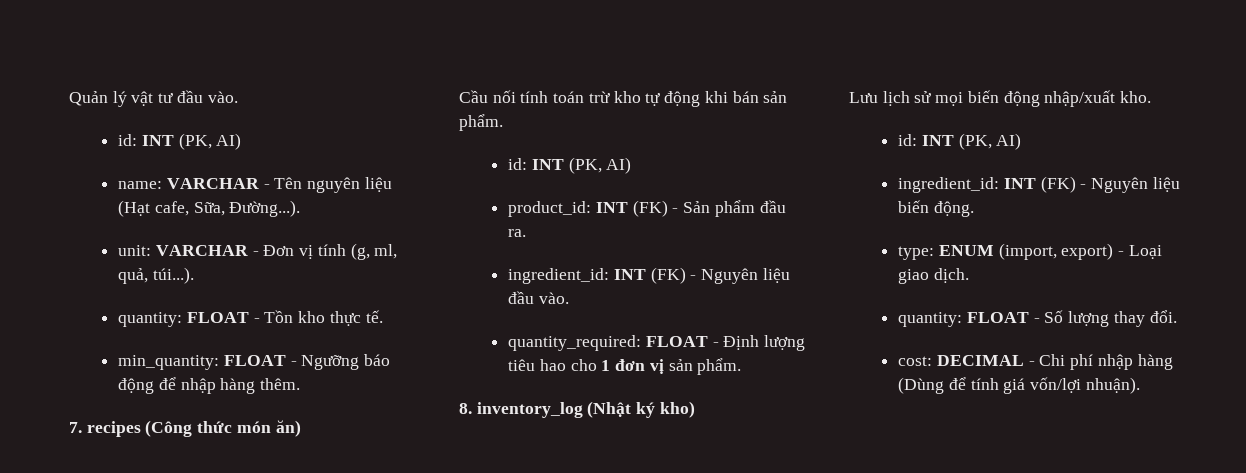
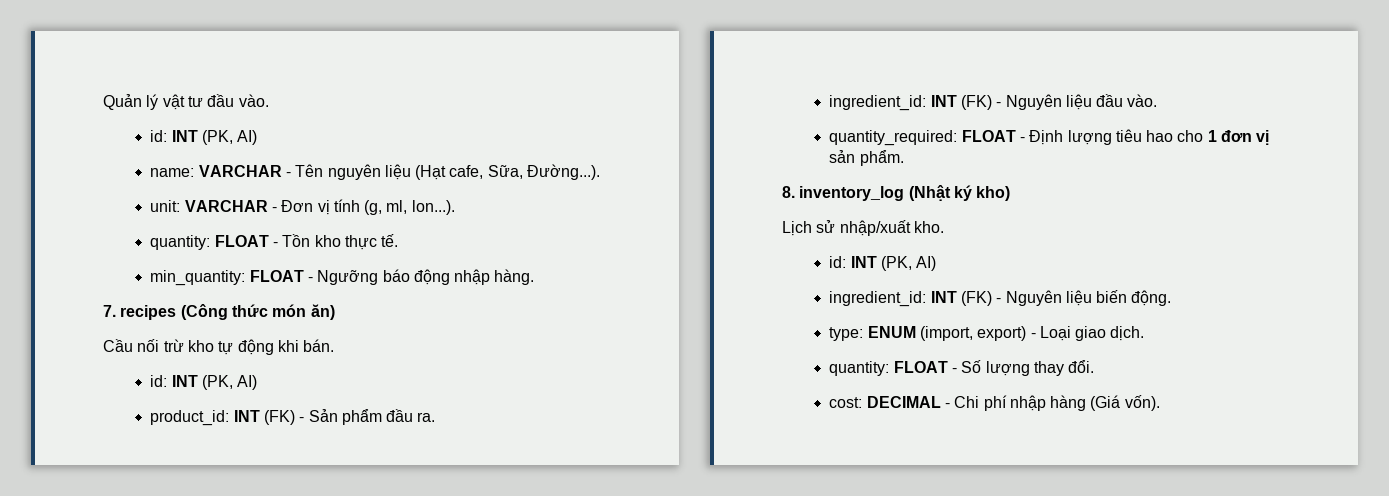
- unit: VARCHAR - Đơn vị tính (g, ml, quả, túi...).
+ unit: VARCHAR - Đơn vị tính (g, ml, lon...).
- min_quantity: FLOAT - Ngưỡng báo động để nhập hàng thêm.
+ min_quantity: FLOAT - Ngưỡng báo động nhập hàng.
- Cầu nối tính toán trừ kho tự động khi bán sản phẩm.
+ Cầu nối trừ kho tự động khi bán.
- Lưu lịch sử mọi biến động nhập/xuất kho.
+ Lịch sử nhập/xuất kho.
- cost: DECIMAL - Chi phí nhập hàng (Dùng để tính giá vốn/lợi nhuận).
+ cost: DECIMAL - Chi phí nhập hàng (Giá vốn).

